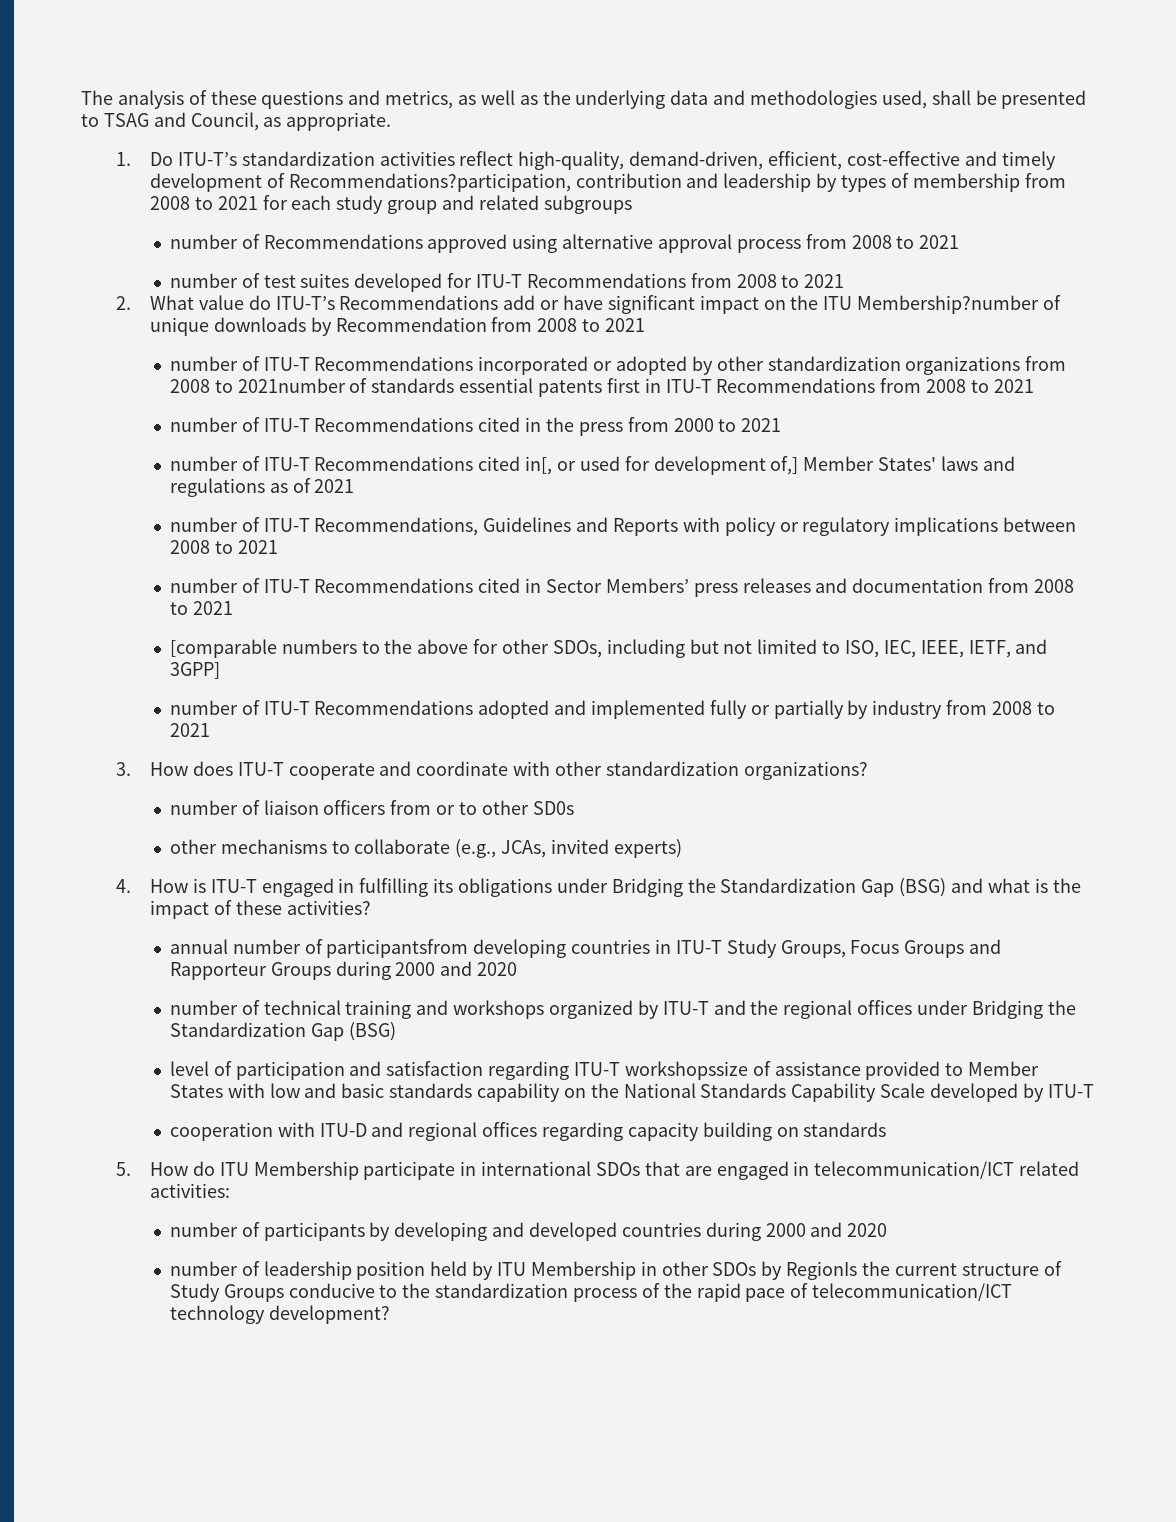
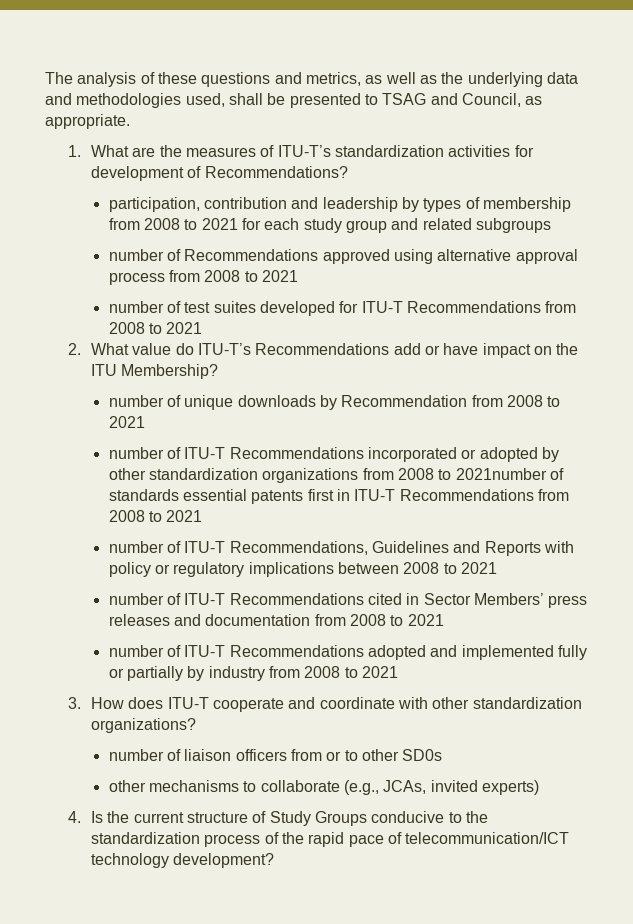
- 1. Do ITU-T’s standardization activities reflect high-quality, demand-driven, efficient, cost-effective and timely development of Recommendations?participation, contribution and leadership by types of membership from 2008 to 2021 for each study group and related subgroups
+ 1. What are the measures of ITU-T’s standardization activities for development of Recommendations?
+ participation, contribution and leadership by types of membership from 2008 to 2021 for each study group and related subgroups
- 2. What value do ITU-T’s Recommendations add or have significant impact on the ITU Membership?number of unique downloads by Recommendation from 2008 to 2021
+ 2. What value do ITU-T’s Recommendations add or have impact on the ITU Membership?
+ number of unique downloads by Recommendation from 2008 to 2021
- number of ITU-T Recommendations cited in the press from 2000 to 2021
- number of ITU-T Recommendations cited in[, or used for development of,] Member States' laws and regulations as of 2021
- [comparable numbers to the above for other SDOs, including but not limited to ISO, IEC, IEEE, IETF, and 3GPP]
- 4. How is ITU-T engaged in fulfilling its obligations under Bridging the Standardization Gap (BSG) and what is the impact of these activities?
- annual number of participantsfrom developing countries in ITU-T Study Groups, Focus Groups and Rapporteur Groups during 2000 and 2020
- number of technical training and workshops organized by ITU-T and the regional offices under Bridging the Standardization Gap (BSG)
- level of participation and satisfaction regarding ITU-T workshopssize of assistance provided to Member States with low and basic standards capability on the National Standards Capability Scale developed by ITU-T
- cooperation with ITU-D and regional offices regarding capacity building on standards
- 5. How do ITU Membership participate in international SDOs that are engaged in telecommunication/ICT related activities:
- number of participants by developing and developed countries during 2000 and 2020
- number of leadership position held by ITU Membership in other SDOs by RegionIs the current structure of Study Groups conducive to the standardization process of the rapid pace of telecommunication/ICT technology development?
+ 4. Is the current structure of Study Groups conducive to the standardization process of the rapid pace of telecommunication/ICT technology development?

